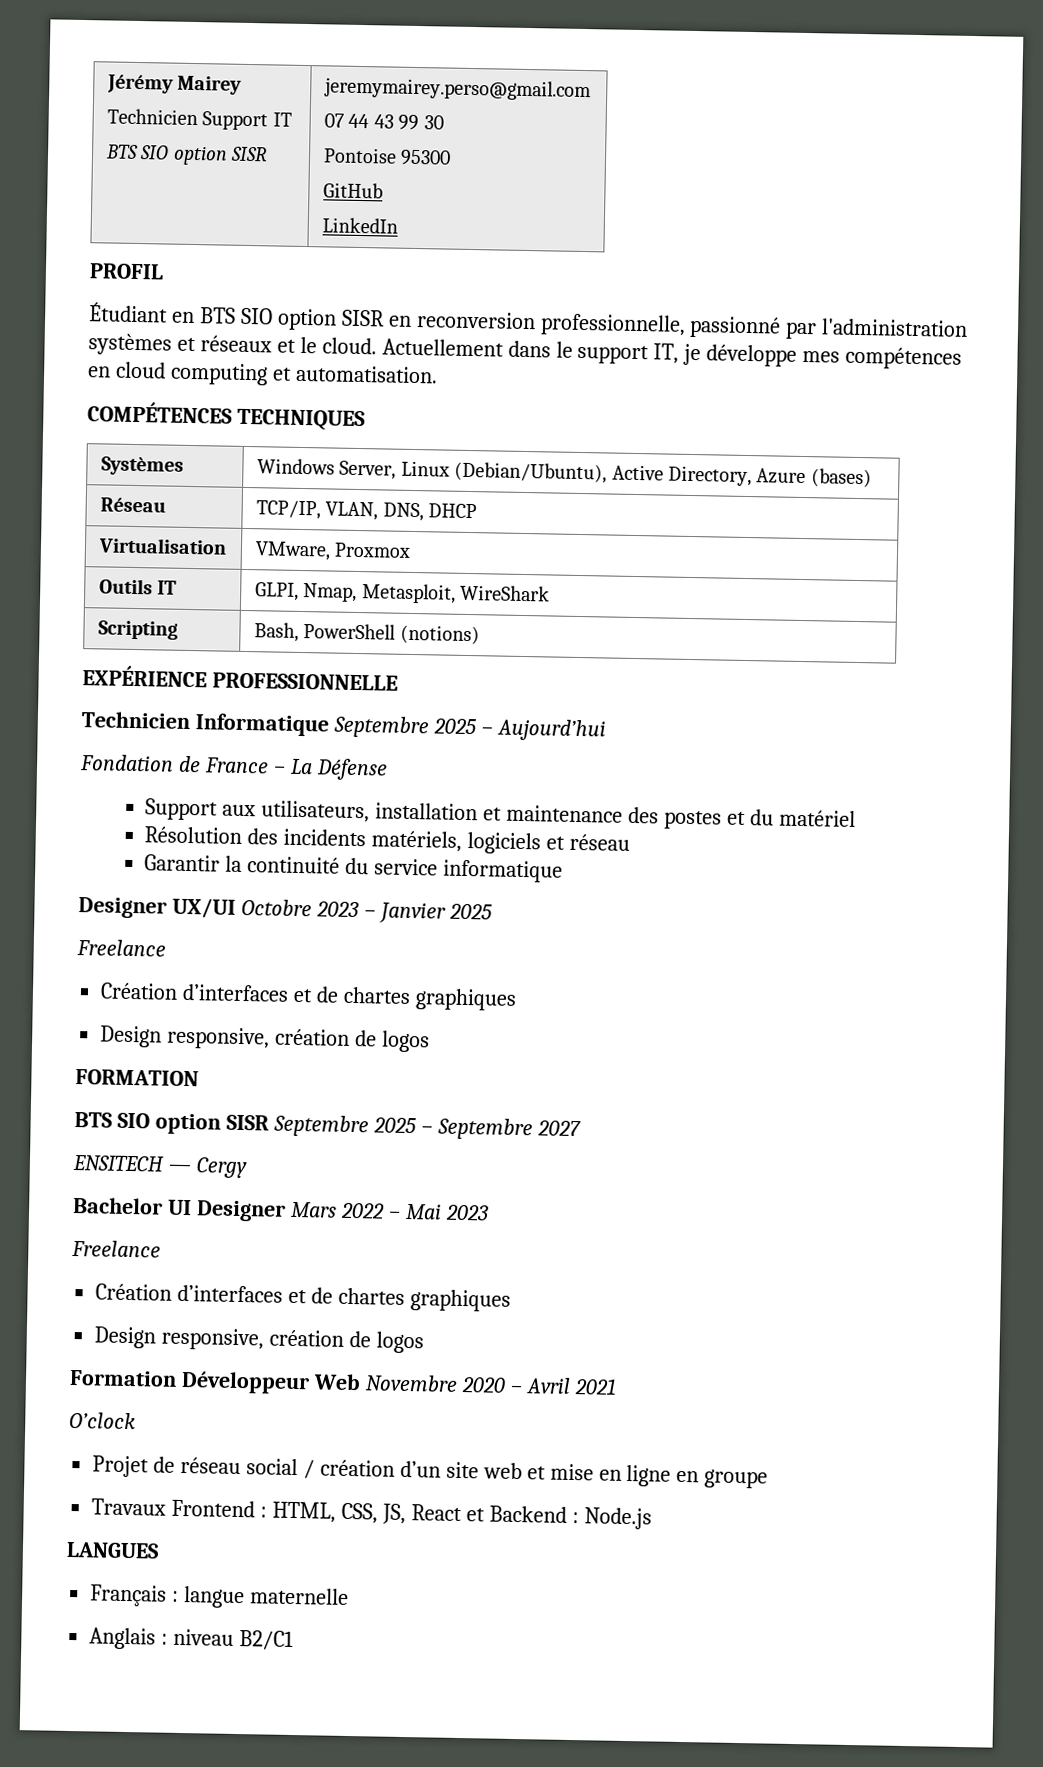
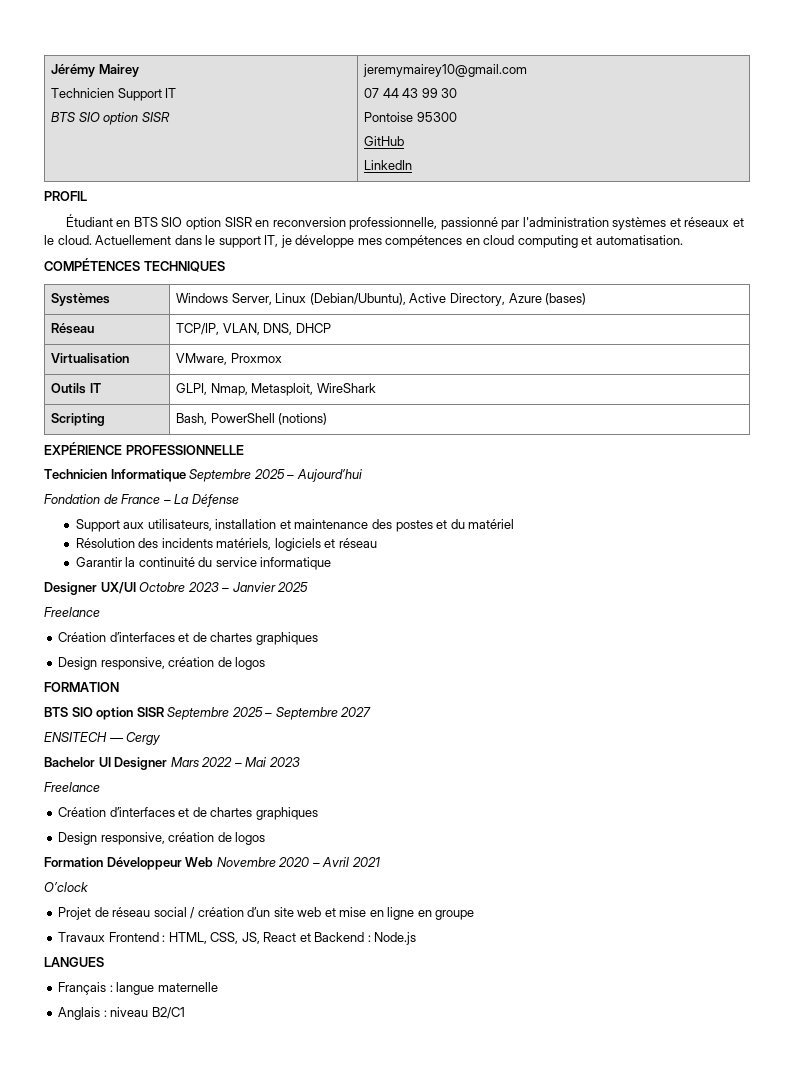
  Jérémy Mairey
  Technicien Support IT
- BTS SIO option SISR | jeremymairey.perso@gmail.com
+ BTS SIO option SISR | jeremymairey10@gmail.com

